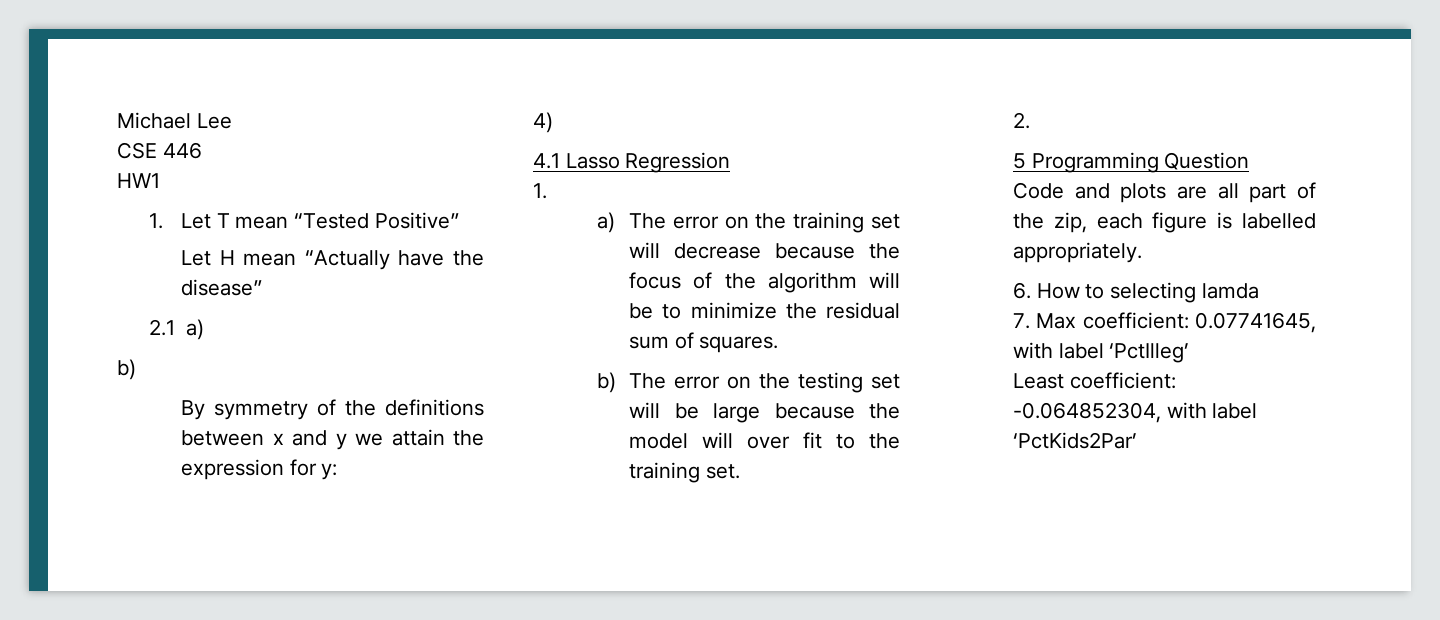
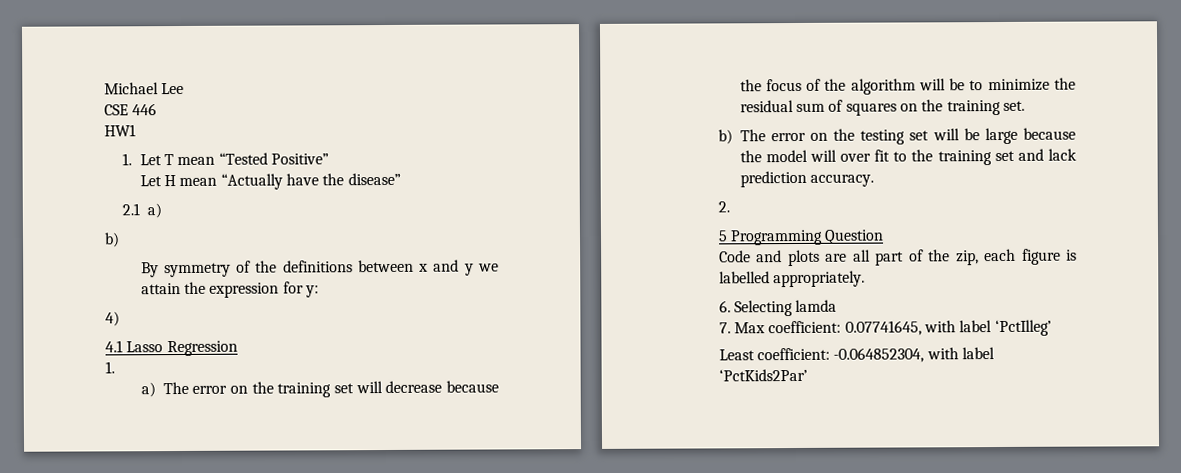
- a) The error on the training set will decrease because the focus of the algorithm will be to minimize the residual sum of squares.
+ a) The error on the training set will decrease because the focus of the algorithm will be to minimize the residual sum of squares on the training set.
- b) The error on the testing set will be large because the model will over fit to the training set.
+ b) The error on the testing set will be large because the model will over fit to the training set and lack prediction accuracy.
- 6. How to selecting lamda
+ 6. Selecting lamda

